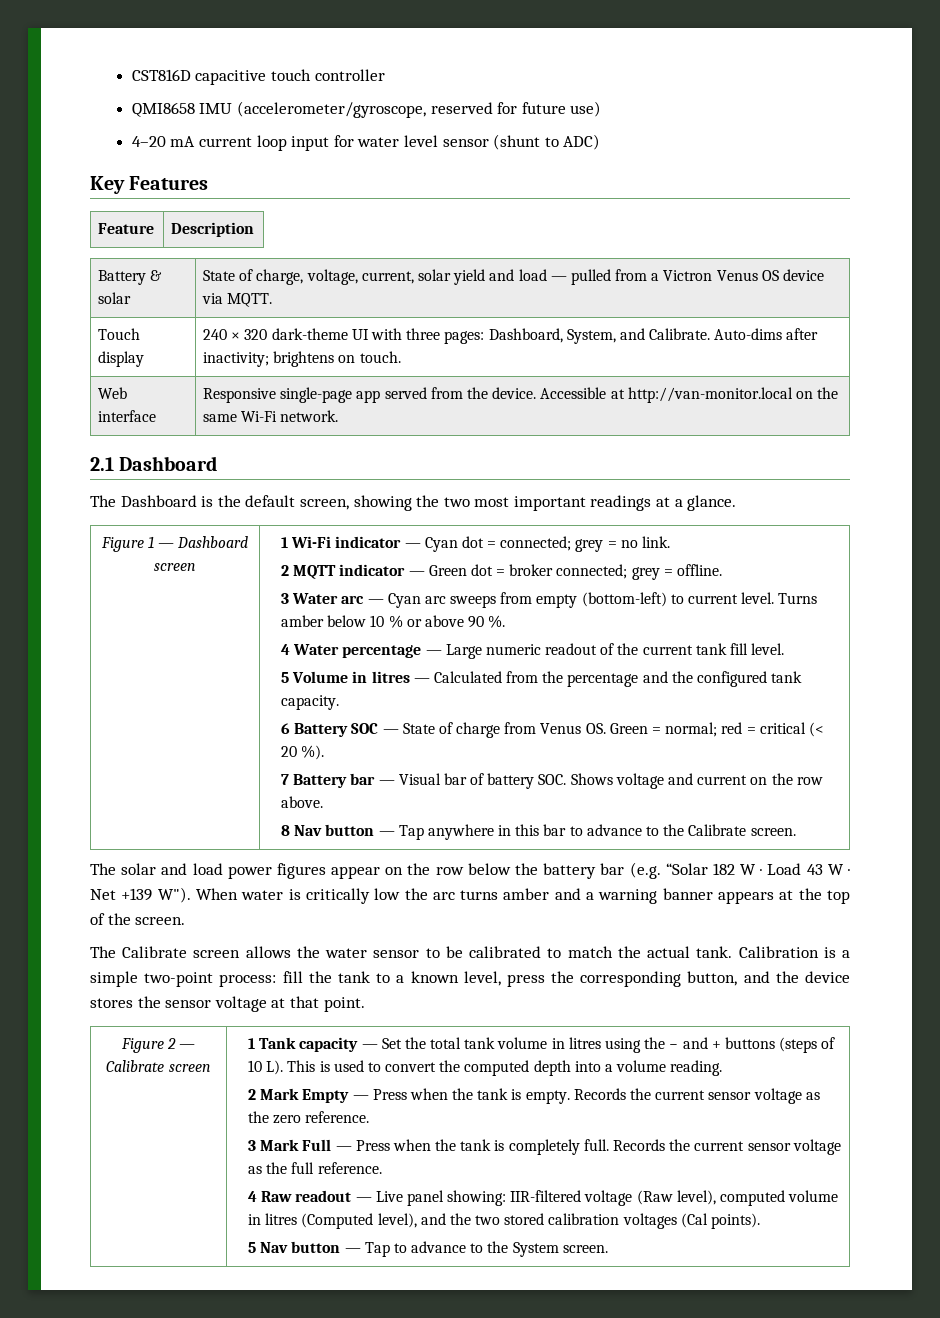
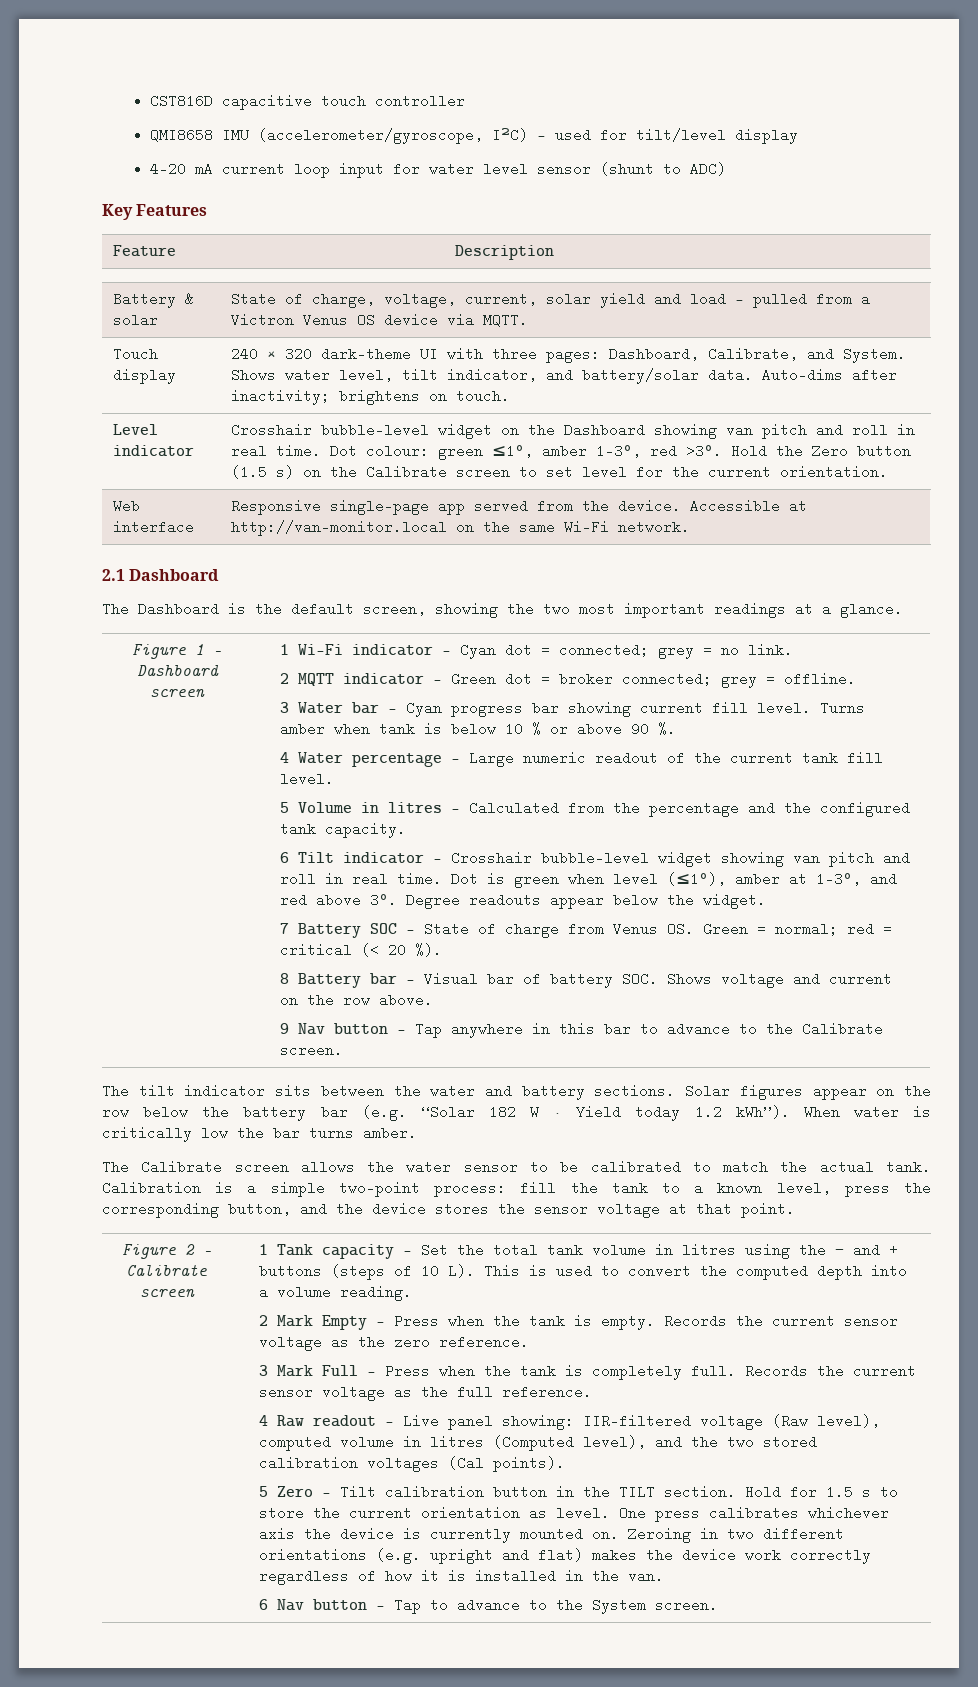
- QMI8658 IMU (accelerometer/gyroscope, reserved for future use)
+ QMI8658 IMU (accelerometer/gyroscope, I²C) — used for tilt/level display
- Touch display | 240 × 320 dark-theme UI with three pages: Dashboard, System, and Calibrate. Auto-dims after inactivity; brightens on touch.
+ Touch display | 240 × 320 dark-theme UI with three pages: Dashboard, Calibrate, and System. Shows water level, tilt indicator, and battery/solar data. Auto-dims after inactivity; brightens on touch.
+ Level indicator | Crosshair bubble-level widget on the Dashboard showing van pitch and roll in real time. Dot colour: green ≤1°, amber 1–3°, red >3°. Hold the Zero button (1.5 s) on the Calibrate screen to set level for the current orientation.
- 3 Water arc — Cyan arc sweeps from empty (bottom-left) to current level. Turns amber below 10 % or above 90 %.
+ 3 Water bar — Cyan progress bar showing current fill level. Turns amber when tank is below 10 % or above 90 %.
- 6 Battery SOC — State of charge from Venus OS. Green = normal; red = critical (< 20 %).
+ 6 Tilt indicator — Crosshair bubble-level widget showing van pitch and roll in real time. Dot is green when level (≤1°), amber at 1–3°, and red above 3°. Degree readouts appear below the widget.
+ 7 Battery SOC — State of charge from Venus OS. Green = normal; red = critical (< 20 %).
- 7 Battery bar — Visual bar of battery SOC. Shows voltage and current on the row above.
+ 8 Battery bar — Visual bar of battery SOC. Shows voltage and current on the row above.
- 8 Nav button — Tap anywhere in this bar to advance to the Calibrate screen.
+ 9 Nav button — Tap anywhere in this bar to advance to the Calibrate screen.
- The solar and load power figures appear on the row below the battery bar (e.g. “Solar 182 W · Load 43 W · Net +139 W"). When water is critically low the arc turns amber and a warning banner appears at the top of the screen.
+ The tilt indicator sits between the water and battery sections. Solar figures appear on the row below the battery bar (e.g. “Solar 182 W · Yield today 1.2 kWh”). When water is critically low the bar turns amber.
- 5 Nav button — Tap to advance to the System screen.
+ 5 Zero — Tilt calibration button in the TILT section. Hold for 1.5 s to store the current orientation as level. One press calibrates whichever axis the device is currently mounted on. Zeroing in two different orientations (e.g. upright and flat) makes the device work correctly regardless of how it is installed in the van.
+ 6 Nav button — Tap to advance to the System screen.

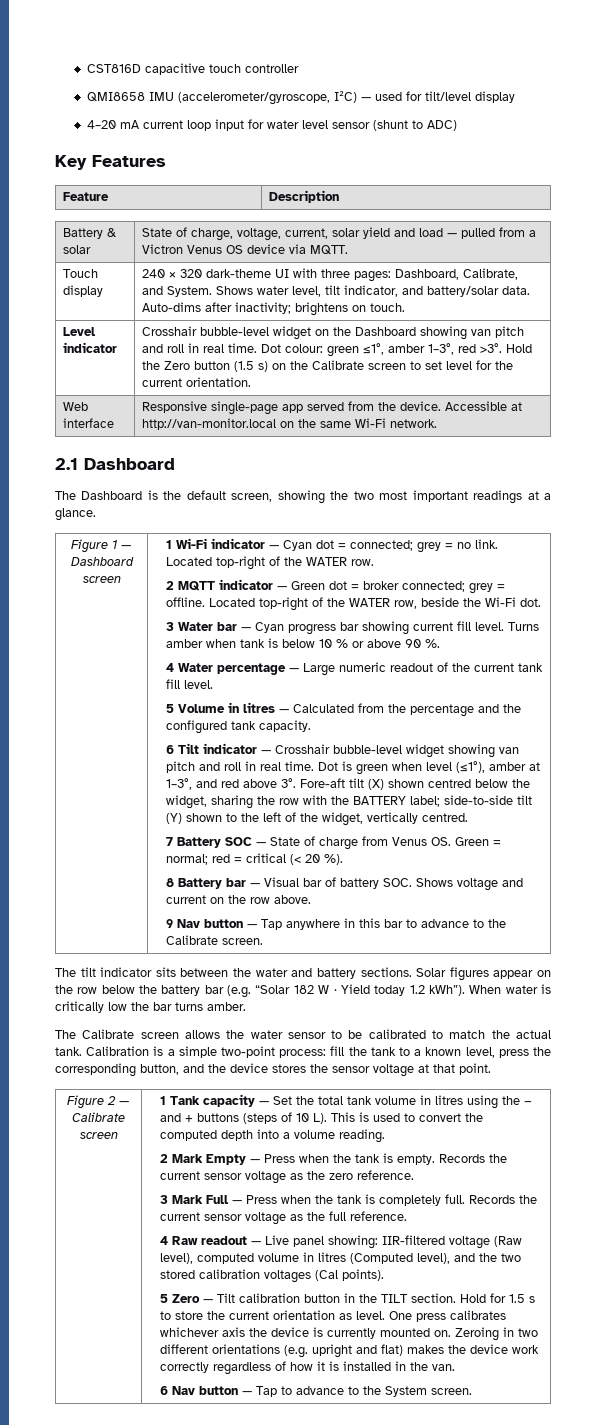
+ Located top-right of the WATER row.
+ Located top-right of the WATER row, beside the Wi-Fi dot.
- Degree readouts appear below the widget.
+ Fore-aft tilt (X) shown centred below the widget, sharing the row with the BATTERY label; side-to-side tilt (Y) shown to the left of the widget, vertically centred.

